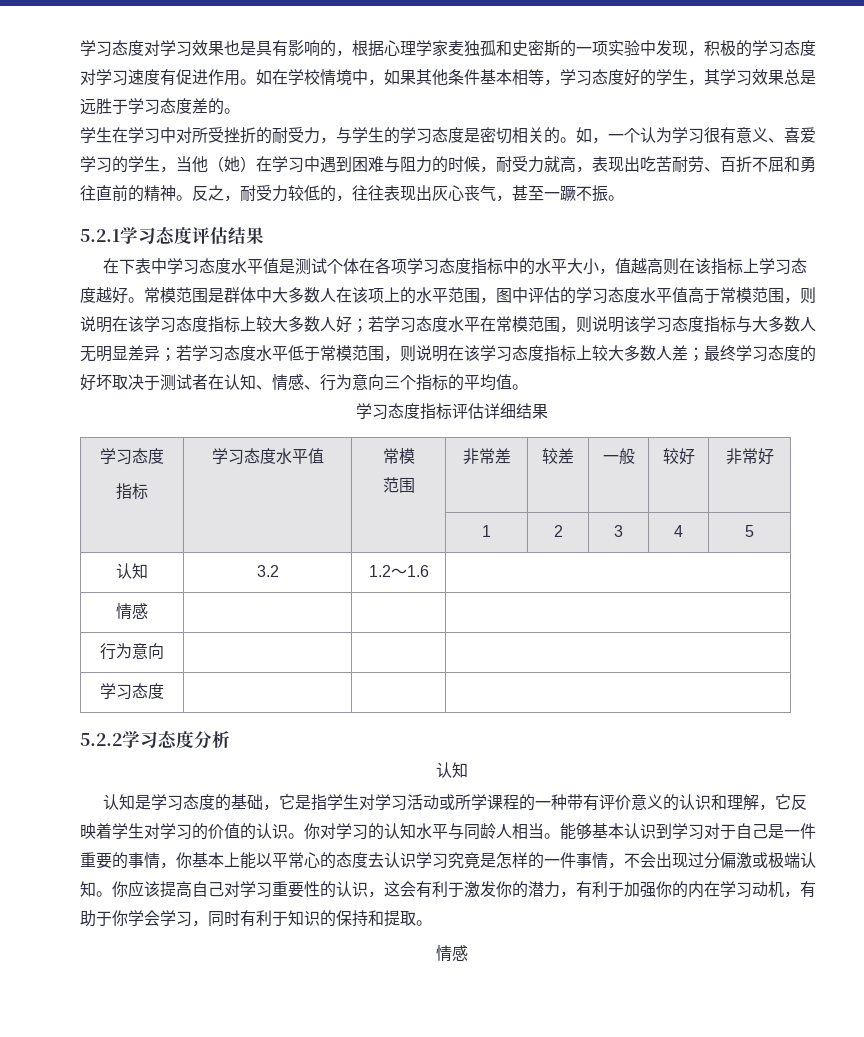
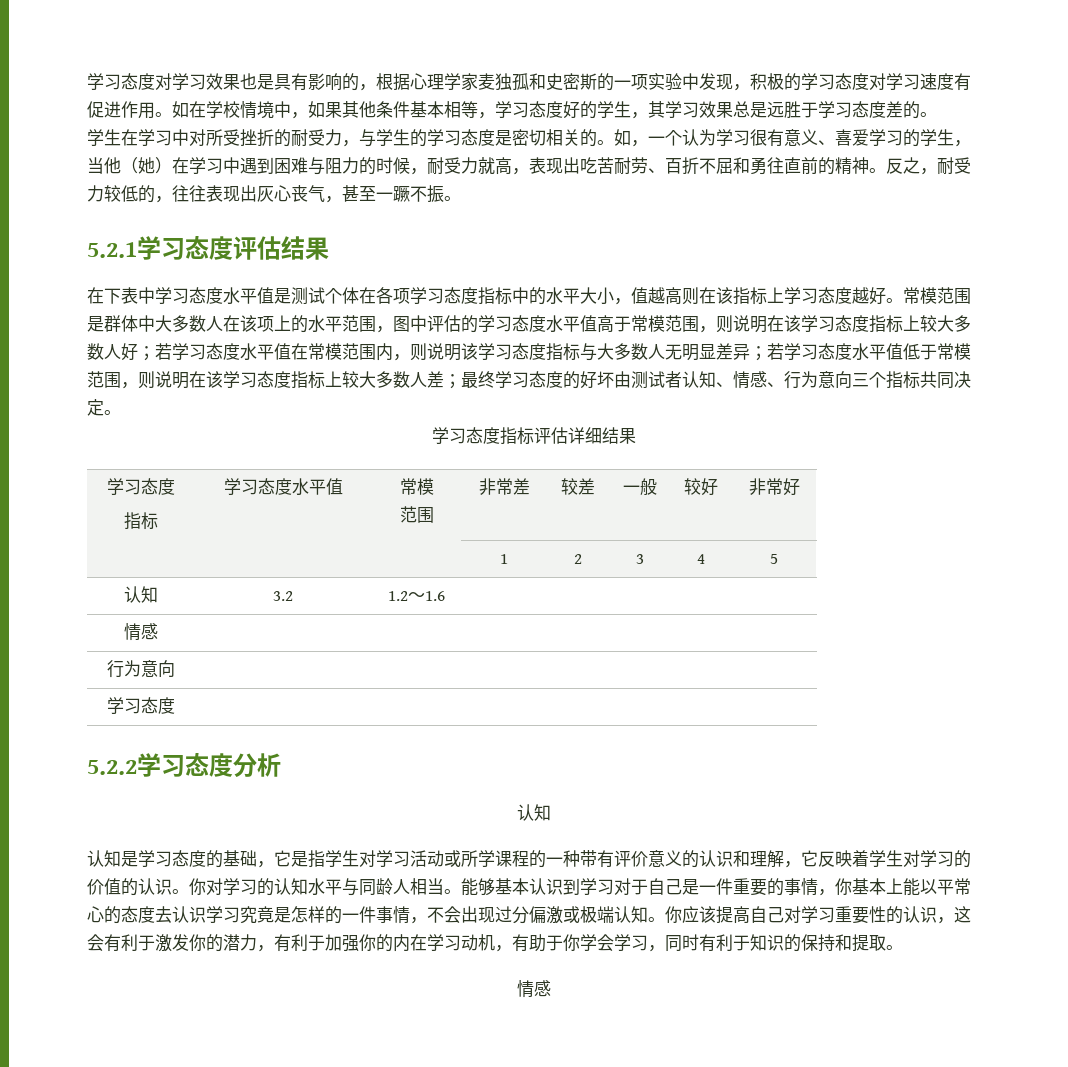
- 若学习态度水平在常模范围，则说明该学习态度指标与大多数人无明显差异；
+ 若学习态度水平值在常模范围内，则说明该学习态度指标与大多数人无明显差异；
- 若学习态度水平低于常模范围，则说明在该学习态度指标上较大多数人差；
+ 若学习态度水平值低于常模范围，则说明在该学习态度指标上较大多数人差；
- 最终学习态度的好坏取决于测试者在认知、情感、行为意向三个指标的平均值。
+ 最终学习态度的好坏由测试者认知、情感、行为意向三个指标共同决定。

